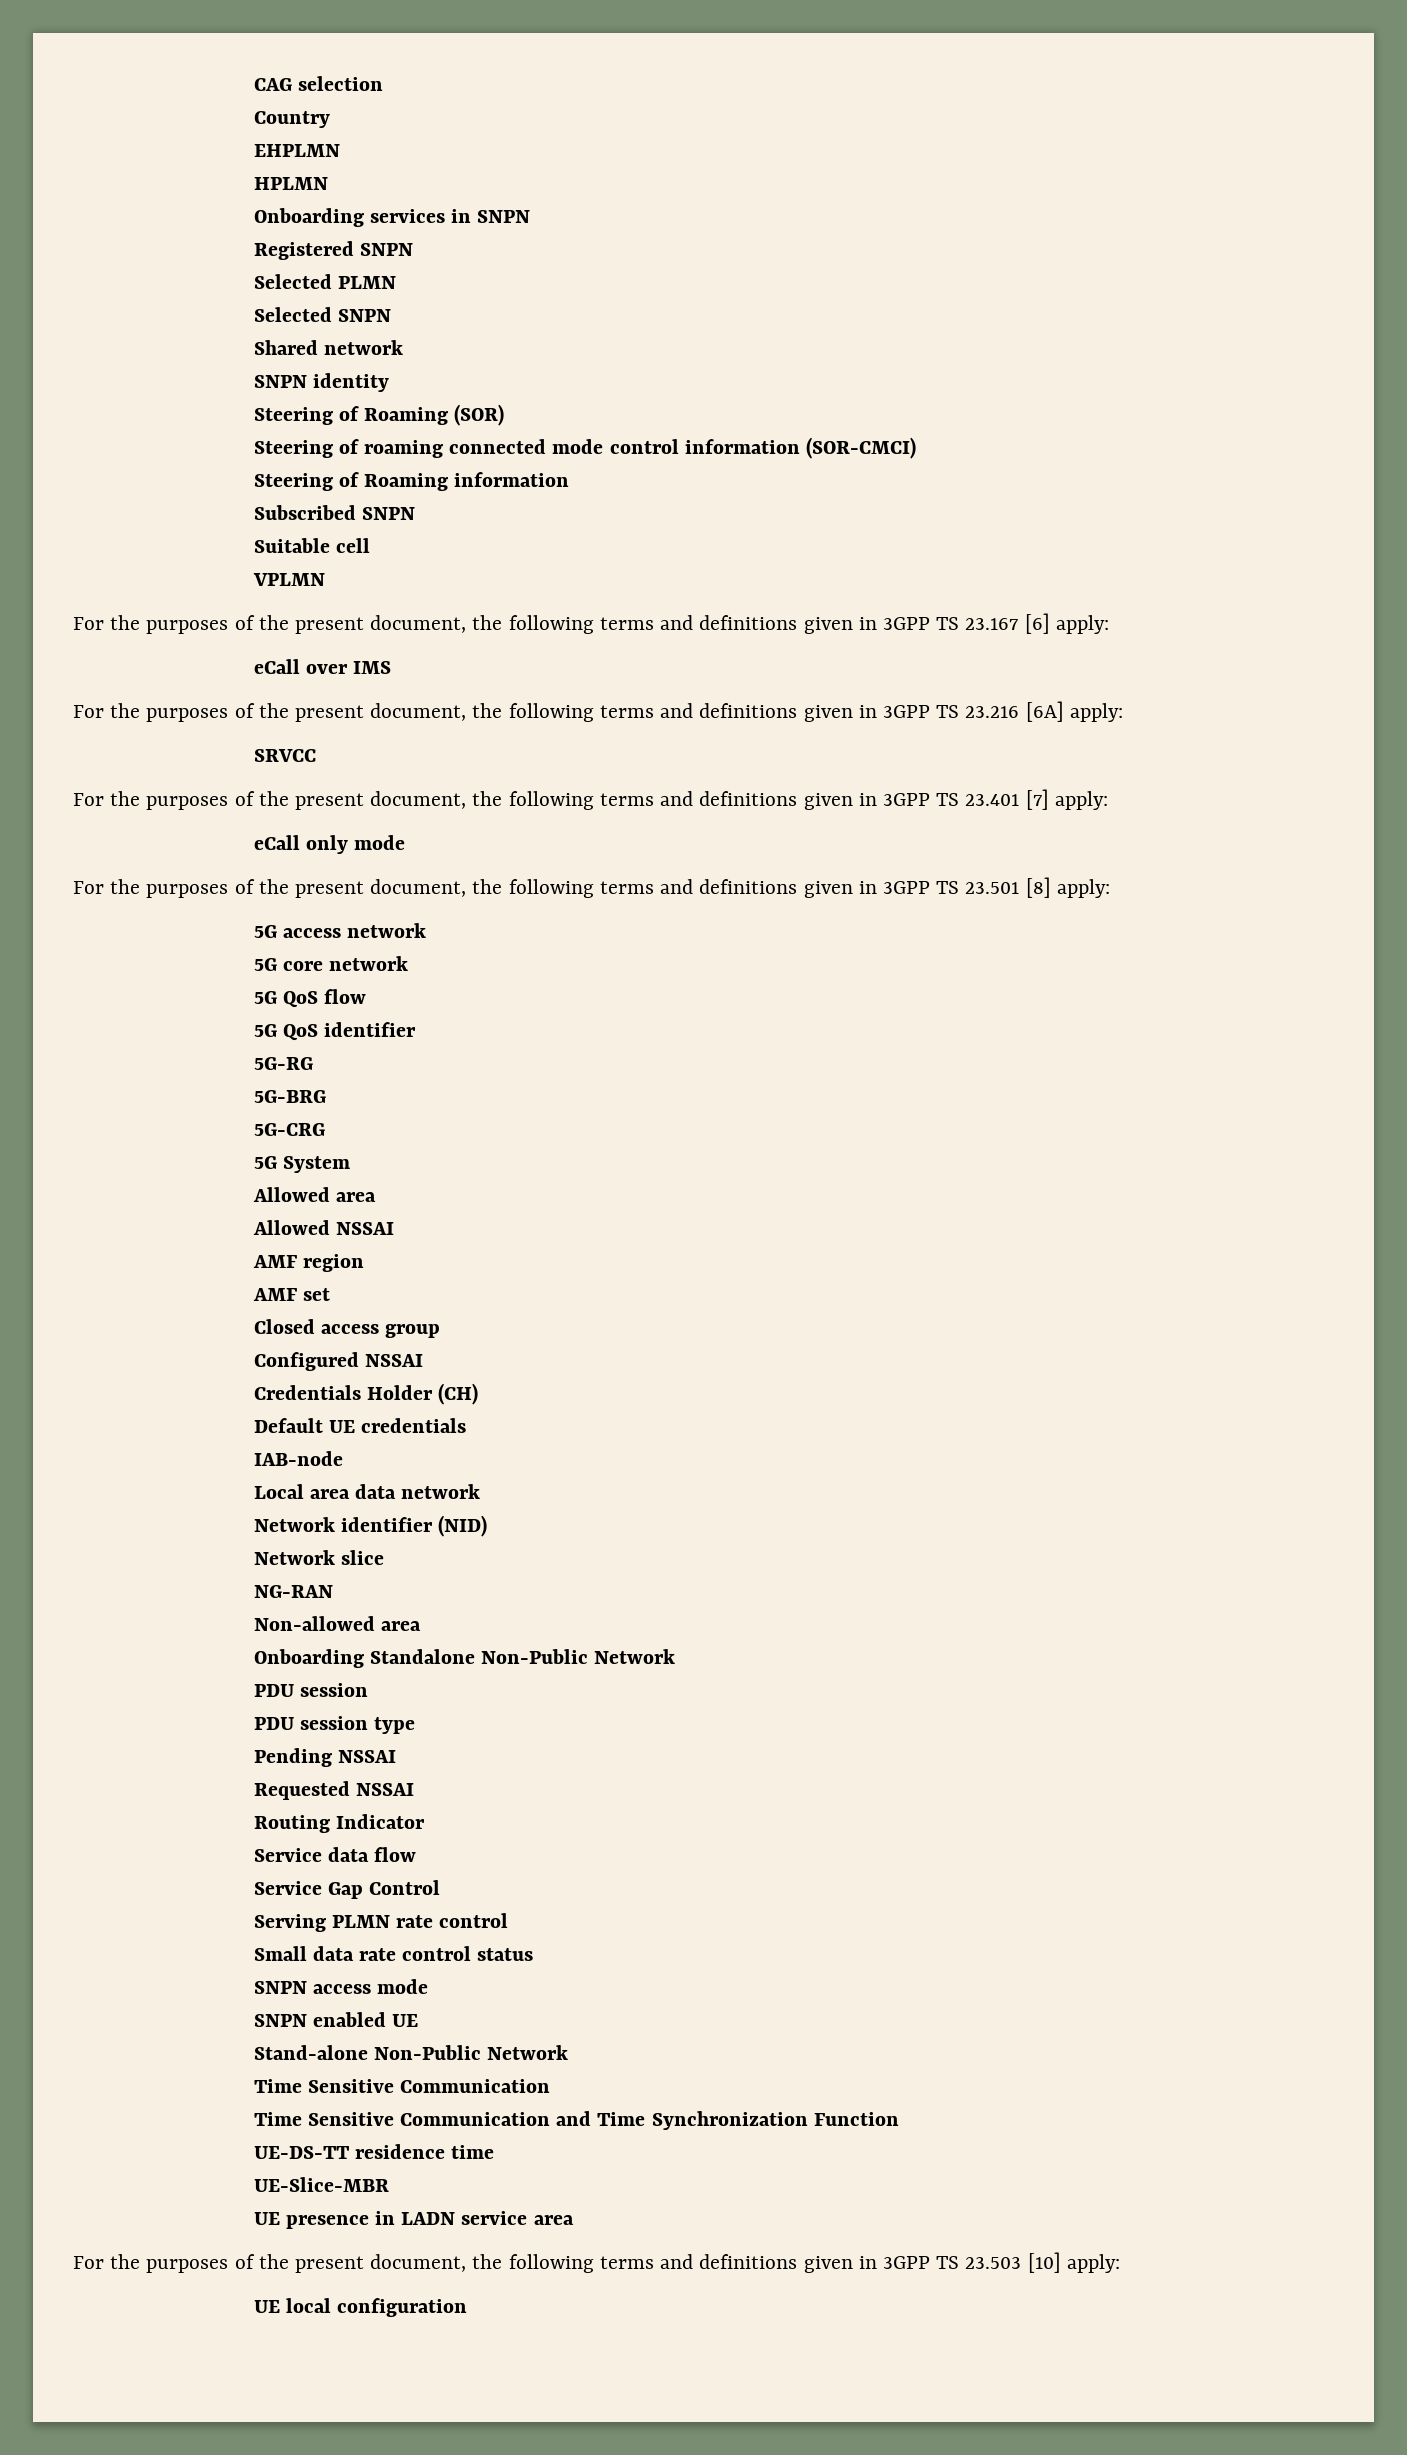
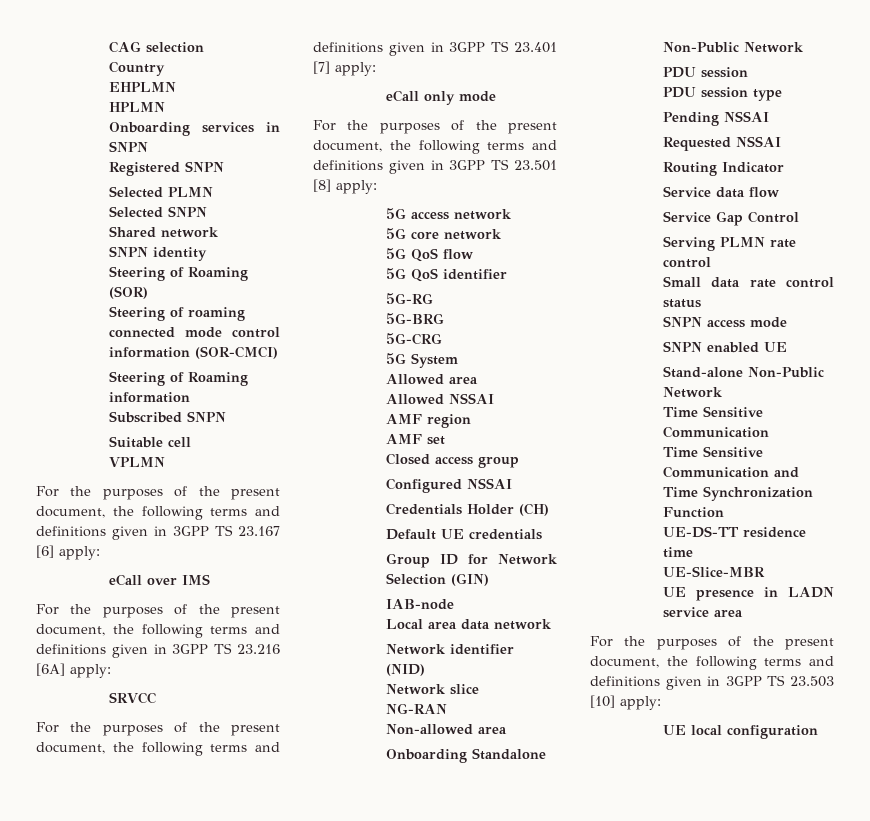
+ Group ID for Network Selection (GIN)

